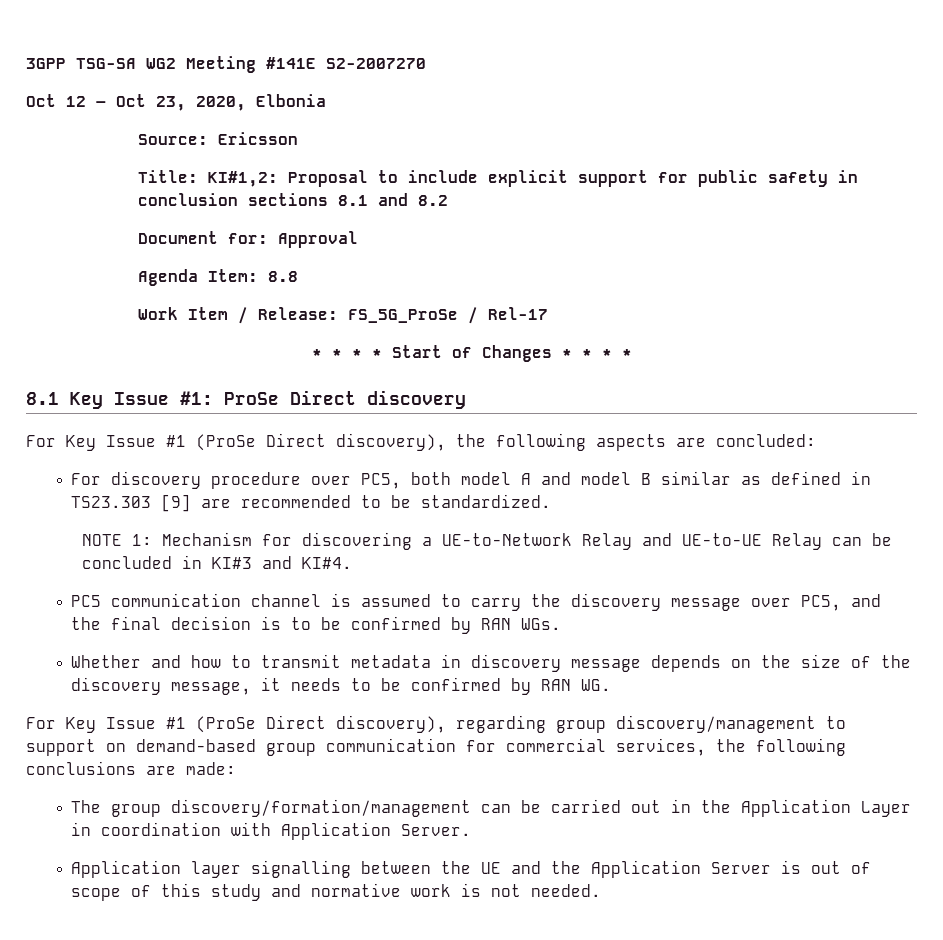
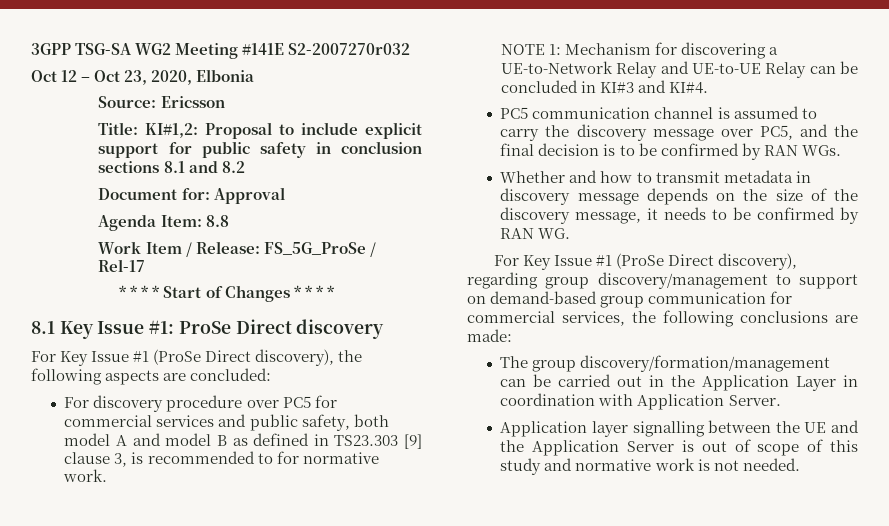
- 3GPP TSG-SA WG2 Meeting #141E S2-2007270
+ 3GPP TSG-SA WG2 Meeting #141E S2-2007270r032
- For discovery procedure over PC5, both model A and model B similar as defined in TS23.303 [9] are recommended to be standardized.
+ For discovery procedure over PC5 for commercial services and public safety, both model A and model B as defined in TS23.303 [9] clause 3, is recommended to for normative work.

